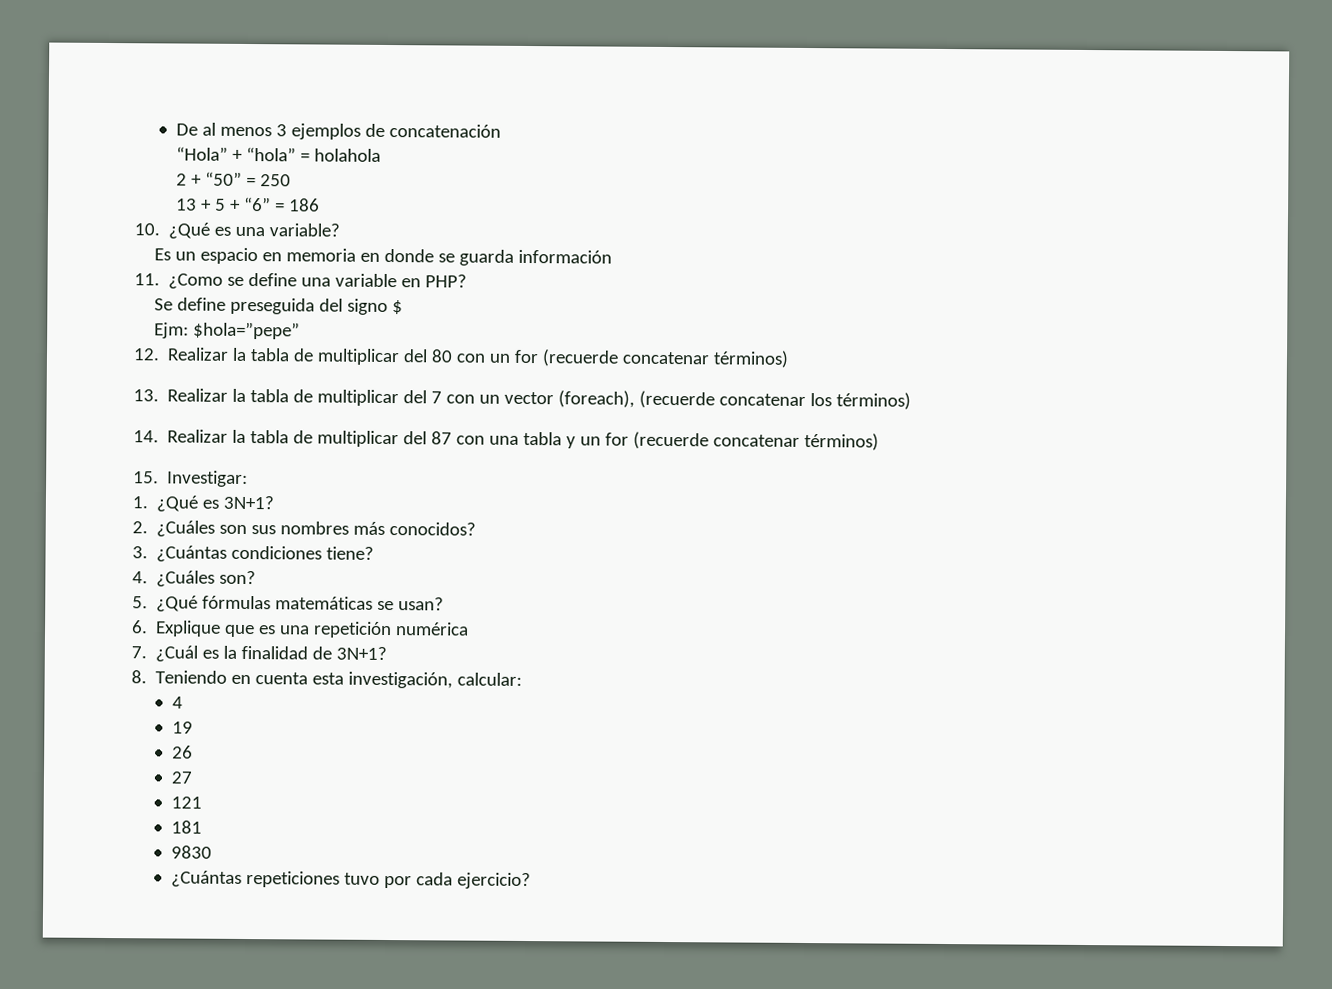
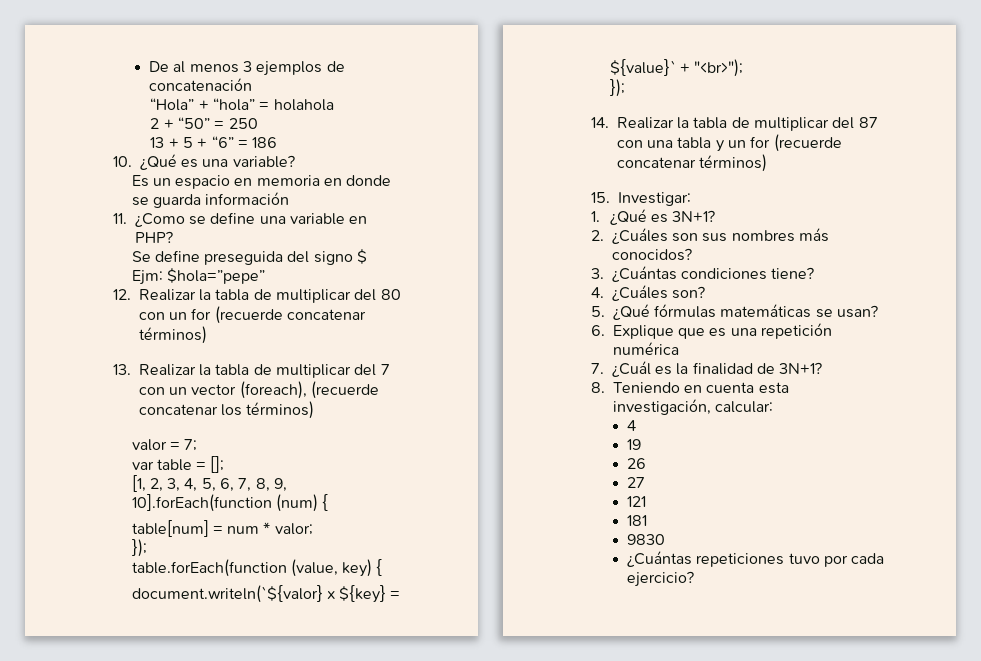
+ valor = 7;
+ var table = [];
+ [1, 2, 3, 4, 5, 6, 7, 8, 9, 10].forEach(function (num) {
+ table[num] = num * valor;
+ });
+ table.forEach(function (value, key) {
+ document.writeln(`${valor} x ${key} = ${value}` + "<br>");
+ });

